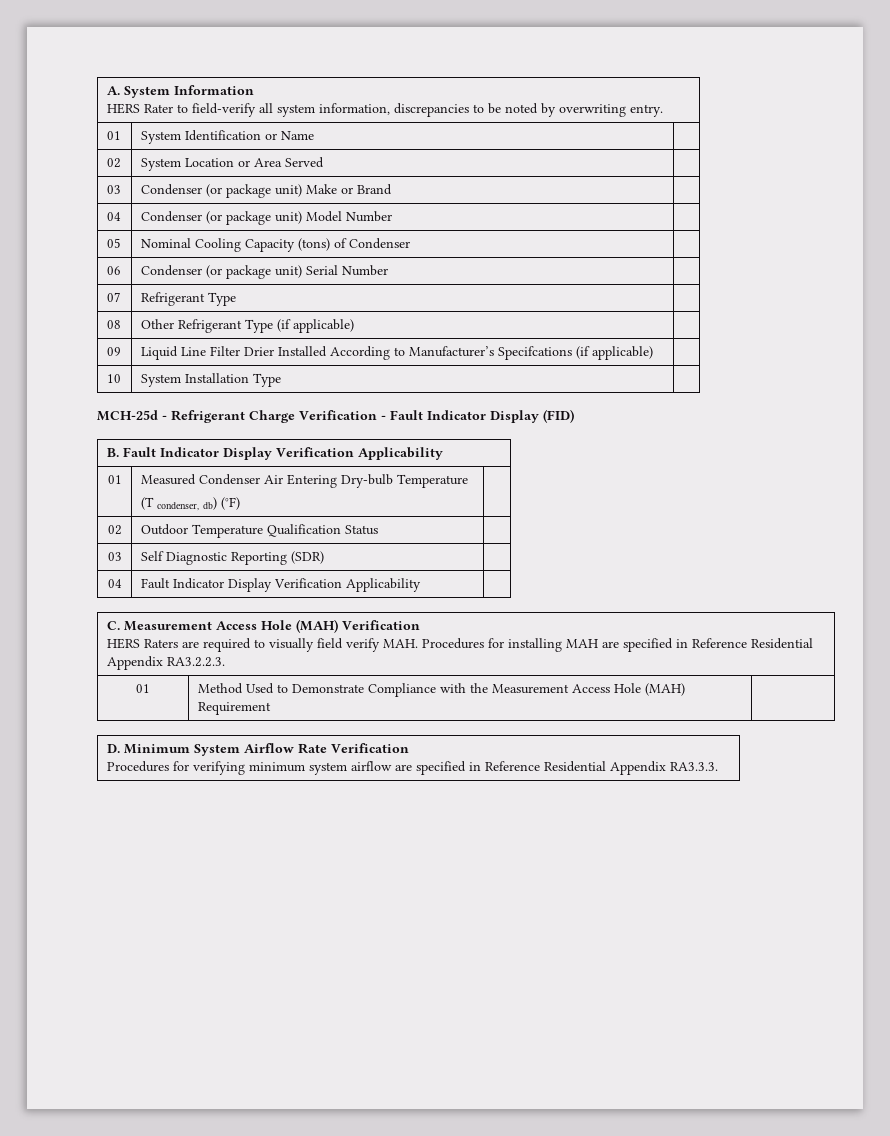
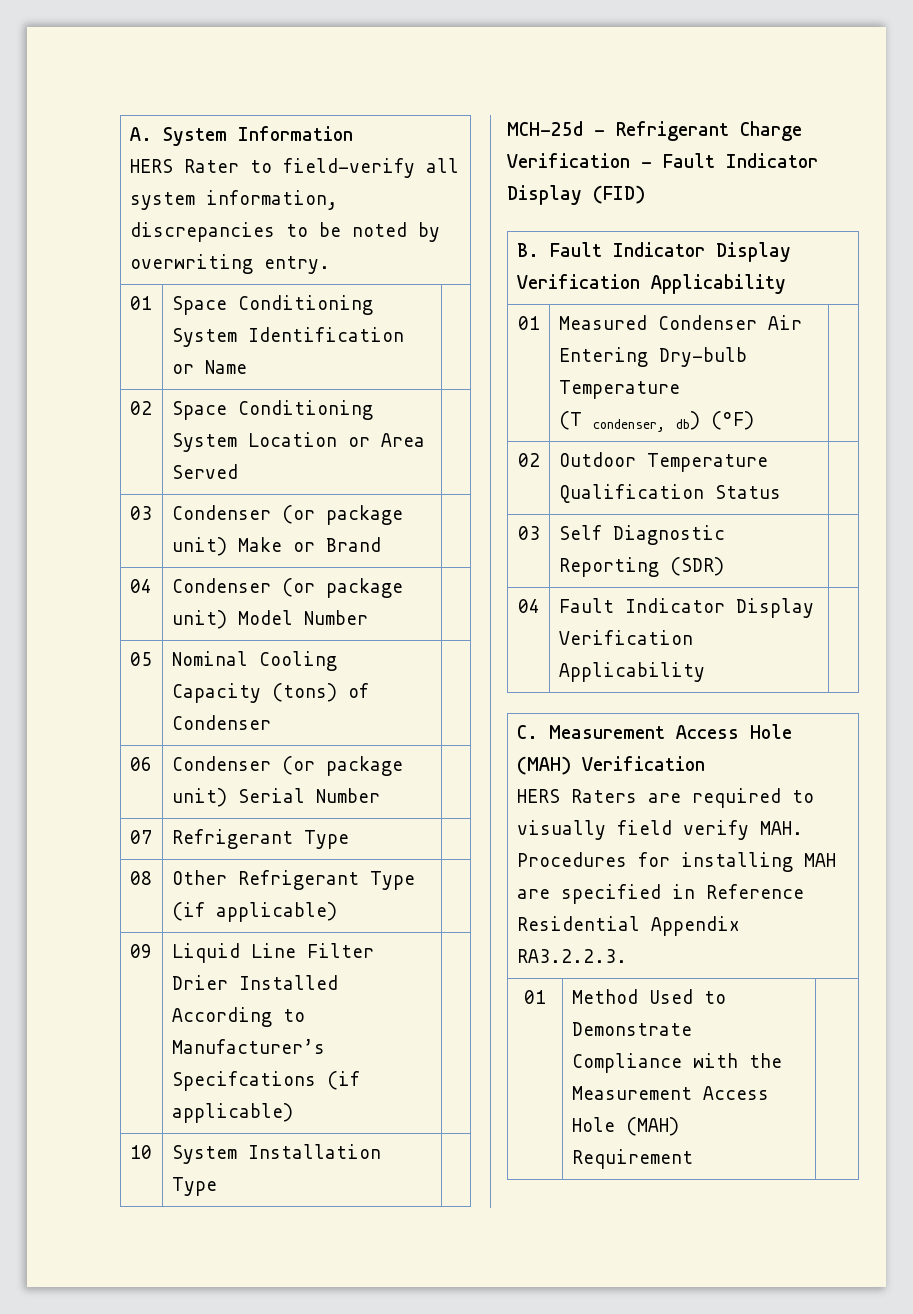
- 01 | System Identification or Name |
+ 01 | Space Conditioning System Identification or Name |
- 02 | System Location or Area Served |
+ 02 | Space Conditioning System Location or Area Served |
- D. Minimum System Airflow Rate Verification
- Procedures for verifying minimum system airflow are specified in Reference Residential Appendix RA3.3.3.

